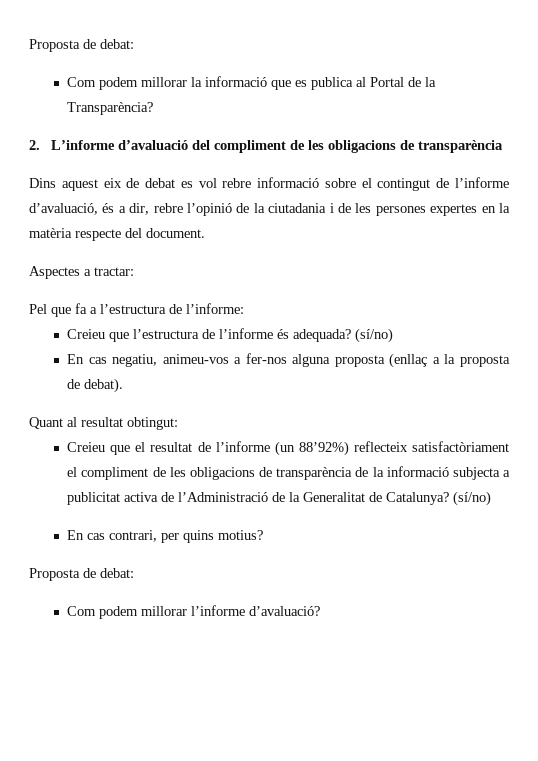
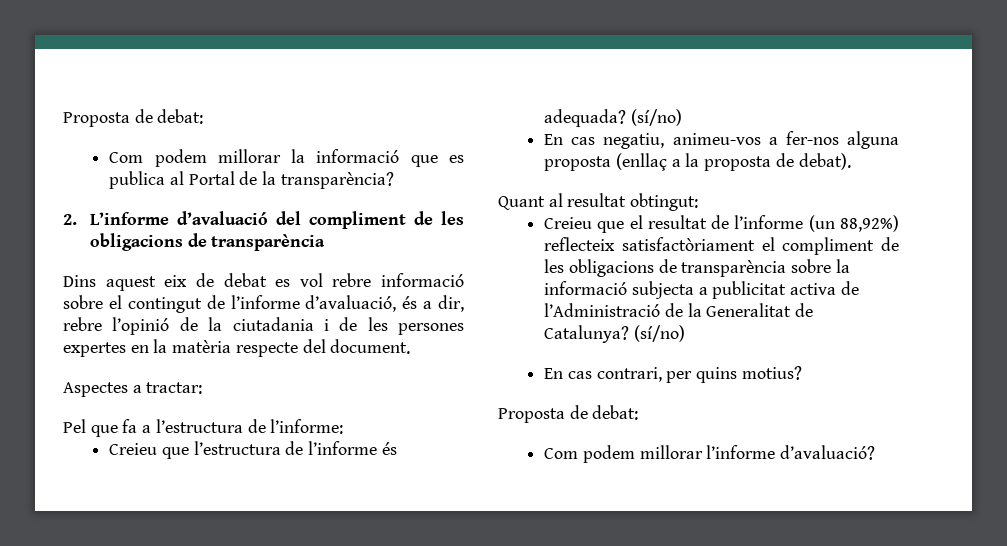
- Com podem millorar la informació que es publica al Portal de la Transparència?
+ Com podem millorar la informació que es publica al Portal de la transparència?
- Creieu que el resultat de l’informe (un 88’92%) reflecteix satisfactòriament el compliment de les obligacions de transparència de la informació subjecta a publicitat activa de l’Administració de la Generalitat de Catalunya?
+ Creieu que el resultat de l’informe (un 88,92%) reflecteix satisfactòriament el compliment de les obligacions de transparència sobre la informació subjecta a publicitat activa de l’Administració de la Generalitat de Catalunya?

